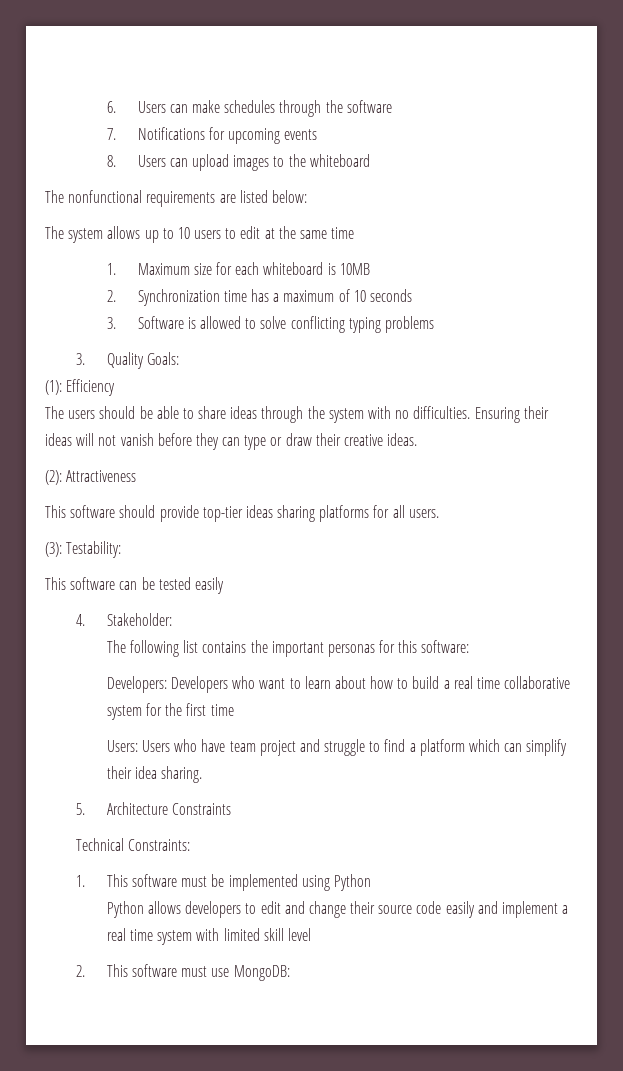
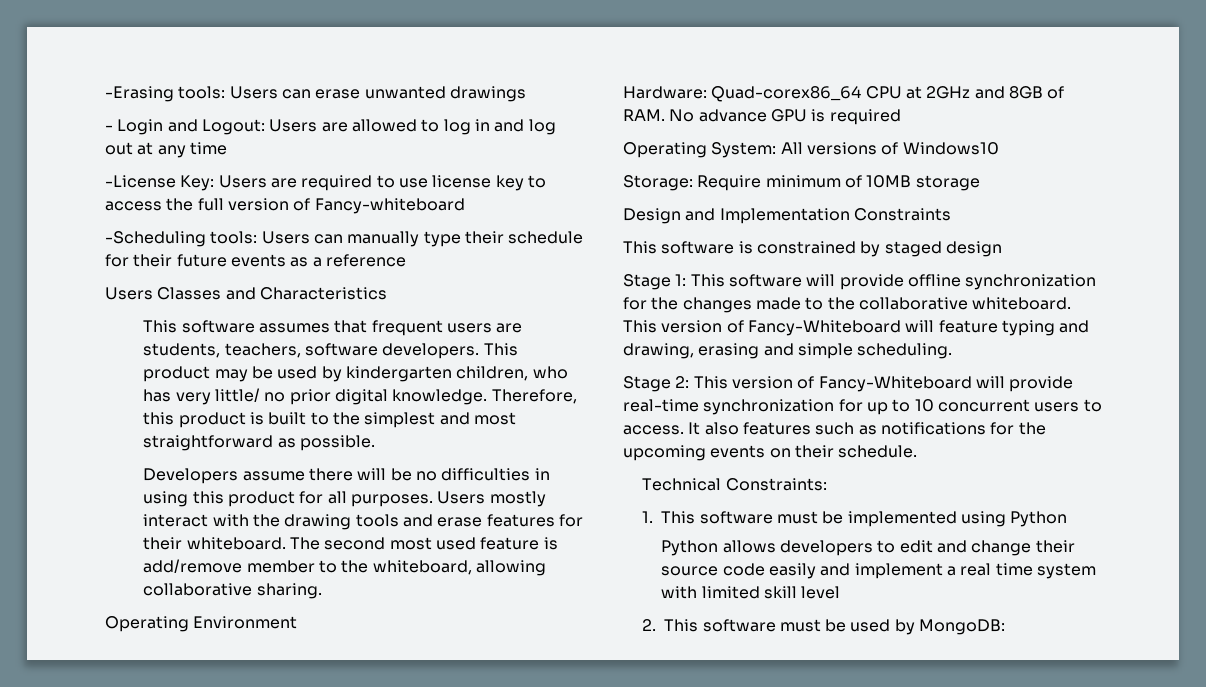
- 6. Users can make schedules through the software
- 7. Notifications for upcoming events
- 8. Users can upload images to the whiteboard
- The nonfunctional requirements are listed below:
- The system allows up to 10 users to edit at the same time
- 1. Maximum size for each whiteboard is 10MB
- 2. Synchronization time has a maximum of 10 seconds
- 3. Software is allowed to solve conflicting typing problems
- 3. Quality Goals:
- (1): Efficiency
- The users should be able to share ideas through the system with no difficulties. Ensuring their ideas will not vanish before they can type or draw their creative ideas.
- (2): Attractiveness
- This software should provide top-tier ideas sharing platforms for all users.
- (3): Testability:
- This software can be tested easily
- 4. Stakeholder:
- The following list contains the important personas for this software:
- Developers: Developers who want to learn about how to build a real time collaborative system for the first time
- Users: Users who have team project and struggle to find a platform which can simplify their idea sharing.
- 5. Architecture Constraints
+ -Erasing tools: Users can erase unwanted drawings
+ - Login and Logout: Users are allowed to log in and log out at any time
+ -License Key: Users are required to use license key to access the full version of Fancy-whiteboard
+ -Scheduling tools: Users can manually type their schedule for their future events as a reference
+ Users Classes and Characteristics
+ This software assumes that frequent users are students, teachers, software developers. This product may be used by kindergarten children, who has very little/ no prior digital knowledge. Therefore, this product is built to the simplest and most straightforward as possible.
+ Developers assume there will be no difficulties in using this product for all purposes. Users mostly interact with the drawing tools and erase features for their whiteboard. The second most used feature is add/remove member to the whiteboard, allowing collaborative sharing.
+ Operating Environment
+ Hardware: Quad-corex86_64 CPU at 2GHz and 8GB of RAM. No advance GPU is required
+ Operating System: All versions of Windows10
+ Storage: Require minimum of 10MB storage
+ Design and Implementation Constraints
+ This software is constrained by staged design
+ Stage 1: This software will provide offline synchronization for the changes made to the collaborative whiteboard. This version of Fancy-Whiteboard will feature typing and drawing, erasing and simple scheduling.
+ Stage 2: This version of Fancy-Whiteboard will provide real-time synchronization for up to 10 concurrent users to access. It also features such as notifications for the upcoming events on their schedule.
- 2. This software must use MongoDB:
+ 2. This software must be used by MongoDB:

